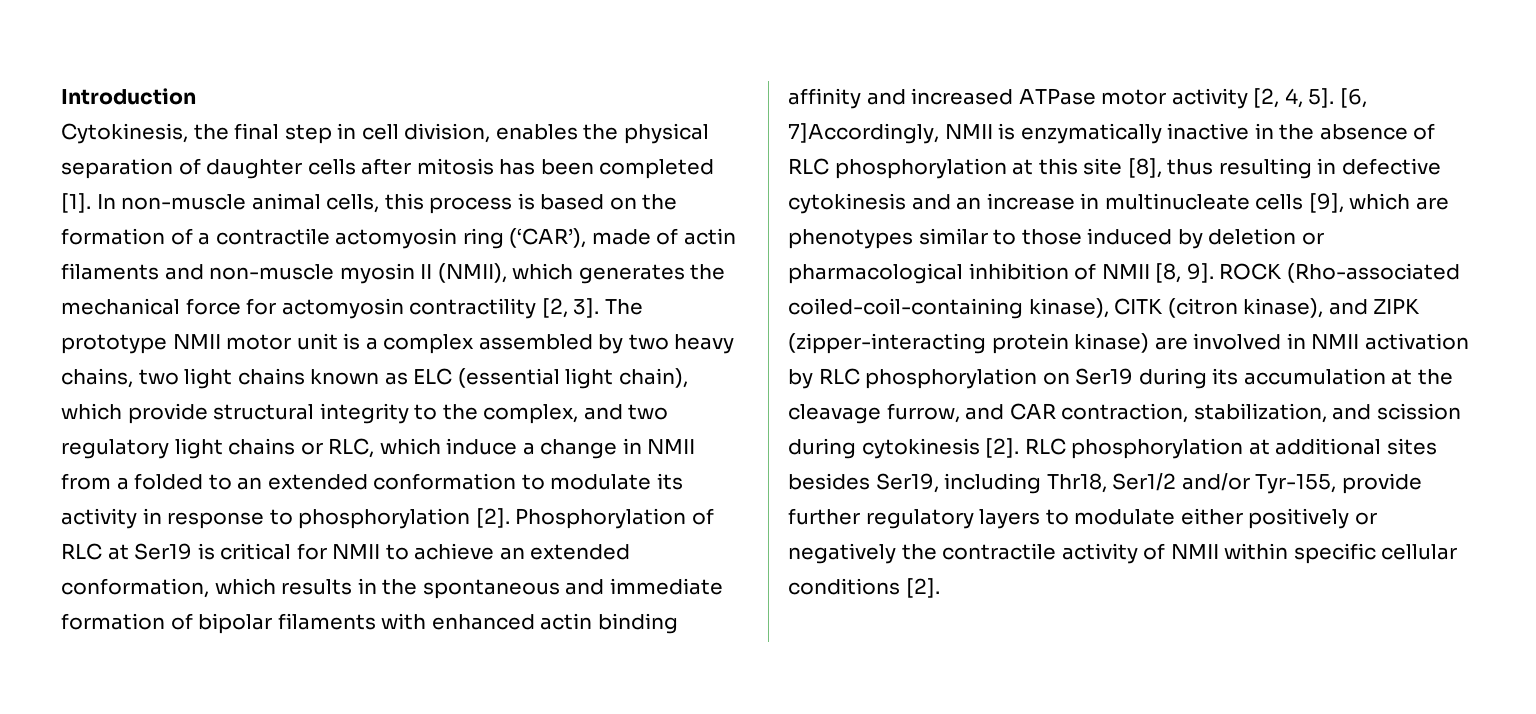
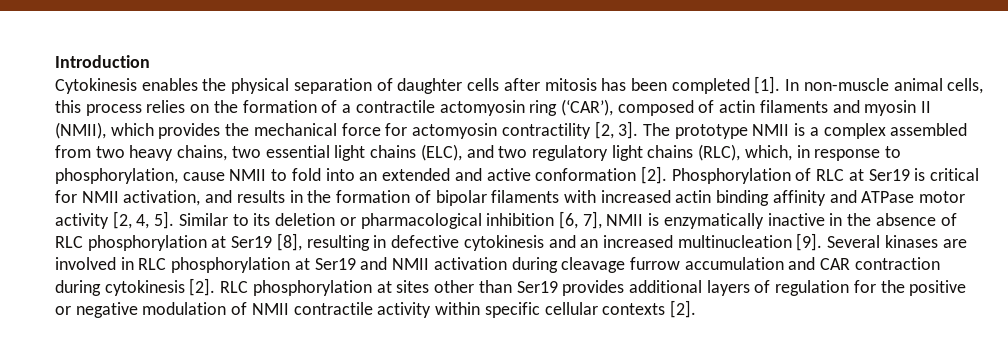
- Cytokinesis, the final step in cell division, enables the physical separation of daughter cells after mitosis has been completed [1].
+ Cytokinesis enables the physical separation of daughter cells after mitosis has been completed [1].
- In non-muscle animal cells, this process is based on the formation of a contractile actomyosin ring (‘CAR’), made of actin filaments and non-muscle myosin II (NMII), which generates the mechanical force for actomyosin contractility [2, 3].
+ In non-muscle animal cells, this process relies on the formation of a contractile actomyosin ring (‘CAR’), composed of actin filaments and myosin II (NMII), which provides the mechanical force for actomyosin contractility [2, 3].
- The prototype NMII motor unit is a complex assembled by two heavy chains, two light chains known as ELC (essential light chain), which provide structural integrity to the complex, and two regulatory light chains or RLC, which induce a change in NMII from a folded to an extended conformation to modulate its activity in response to phosphorylation [2].
+ The prototype NMII is a complex assembled from two heavy chains, two essential light chains (ELC), and two regulatory light chains (RLC), which, in response to phosphorylation, cause NMII to fold into an extended and active conformation [2].
- Phosphorylation of RLC at Ser19 is critical for NMII to achieve an extended conformation, which results in the spontaneous and immediate formation of bipolar filaments with enhanced actin binding affinity and increased ATPase motor activity [2, 4, 5].
+ Phosphorylation of RLC at Ser19 is critical for NMII activation, and results in the formation of bipolar filaments with increased actin binding affinity and ATPase motor activity [2, 4, 5].
- [6, 7]Accordingly, NMII is enzymatically inactive in the absence of RLC phosphorylation at this site [8], thus resulting in defective cytokinesis and an increase in multinucleate cells [9], which are phenotypes similar to those induced by deletion or pharmacological inhibition of NMII [8, 9]. ROCK (Rho-associated coiled-coil-containing kinase), CITK (citron kinase), and ZIPK (zipper-interacting protein kinase) are involved in NMII activation by RLC phosphorylation on Ser19 during its accumulation at the cleavage furrow, and CAR contraction, stabilization, and scission during cytokinesis [2].
+ Similar to its deletion or pharmacological inhibition [6, 7], NMII is enzymatically inactive in the absence of RLC phosphorylation at Ser19 [8], resulting in defective cytokinesis and an increased multinucleation [9]. Several kinases are involved in RLC phosphorylation at Ser19 and NMII activation during cleavage furrow accumulation and CAR contraction during cytokinesis [2].
- RLC phosphorylation at additional sites besides Ser19, including Thr18, Ser1/2 and/or Tyr-155, provide further regulatory layers to modulate either positively or negatively the contractile activity of NMII within specific cellular conditions [2].
+ RLC phosphorylation at sites other than Ser19 provides additional layers of regulation for the positive or negative modulation of NMII contractile activity within specific cellular contexts [2].

